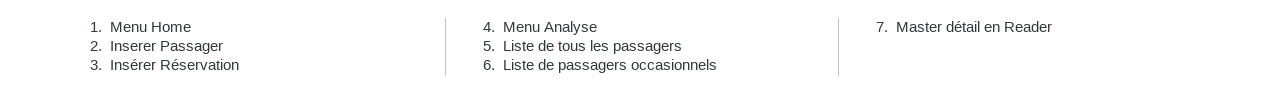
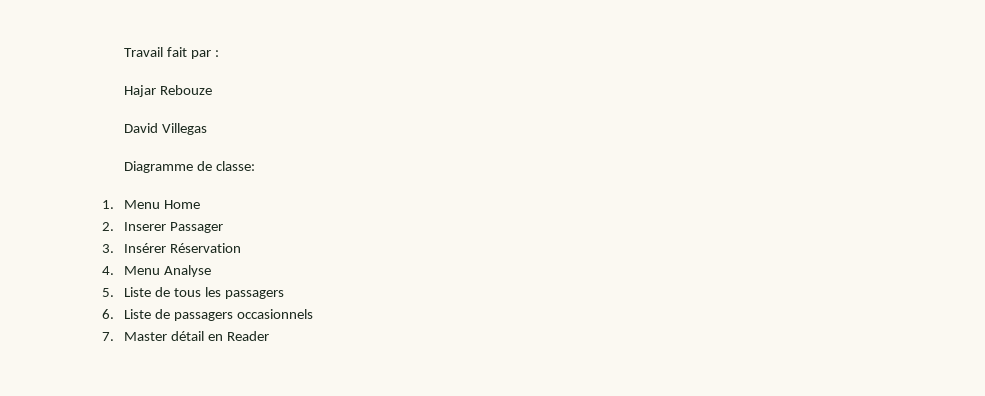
+ Travail fait par :
+ Hajar Rebouze
+ David Villegas
+ Diagramme de classe:

